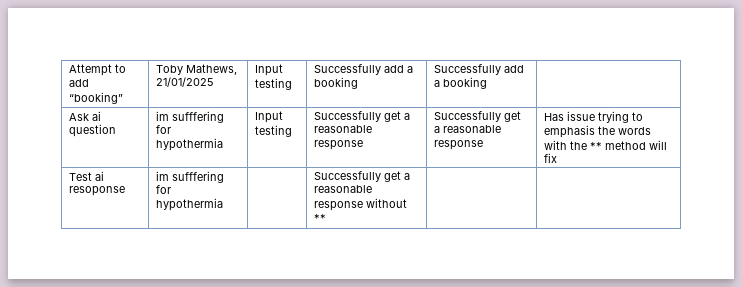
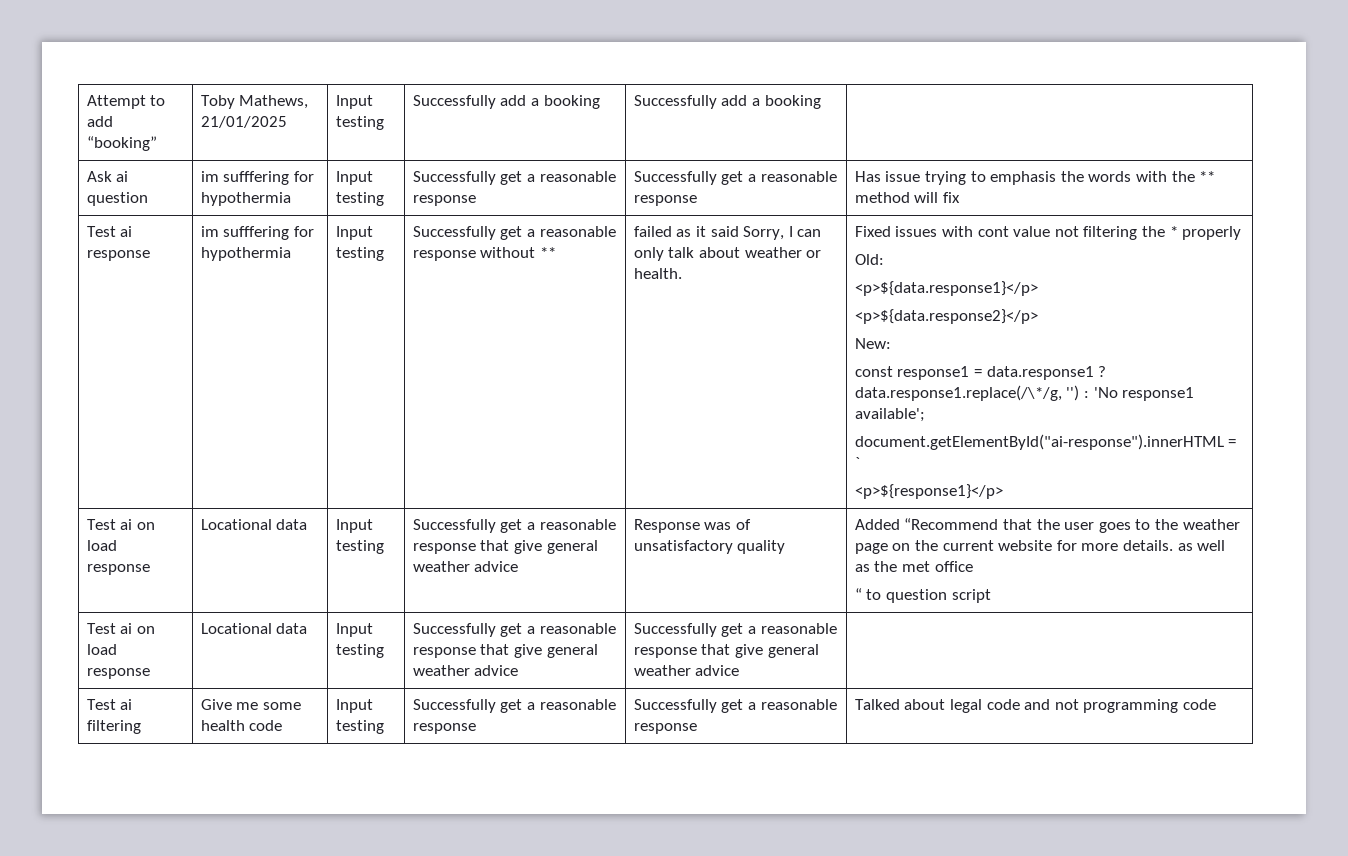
- Test ai resoponse | im sufffering for hypothermia
+ Test ai response | im sufffering for hypothermia | Input testing
+ failed as it said Sorry, I can only talk about weather or health. | Fixed issues with cont value not filtering the * properly
+ Old:
+ <p>${data.response1}</p>
+ <p>${data.response2}</p>
+ New:
+ const response1 = data.response1 ? data.response1.replace(/\*/g, '') : 'No response1 available';
+ document.getElementById("ai-response").innerHTML = `
+ <p>${response1}</p>
+ Test ai on load response | Locational data | Input testing | Successfully get a reasonable response that give general weather advice | Response was of unsatisfactory quality | Added “Recommend that the user goes to the weather page on the current website for more details. as well as the met office
+ “ to question script
+ Test ai on load response | Locational data | Input testing | Successfully get a reasonable response that give general weather advice | Successfully get a reasonable response that give general weather advice |
+ Test ai filtering | Give me some health code | Input testing | Successfully get a reasonable response | Successfully get a reasonable response | Talked about legal code and not programming code

